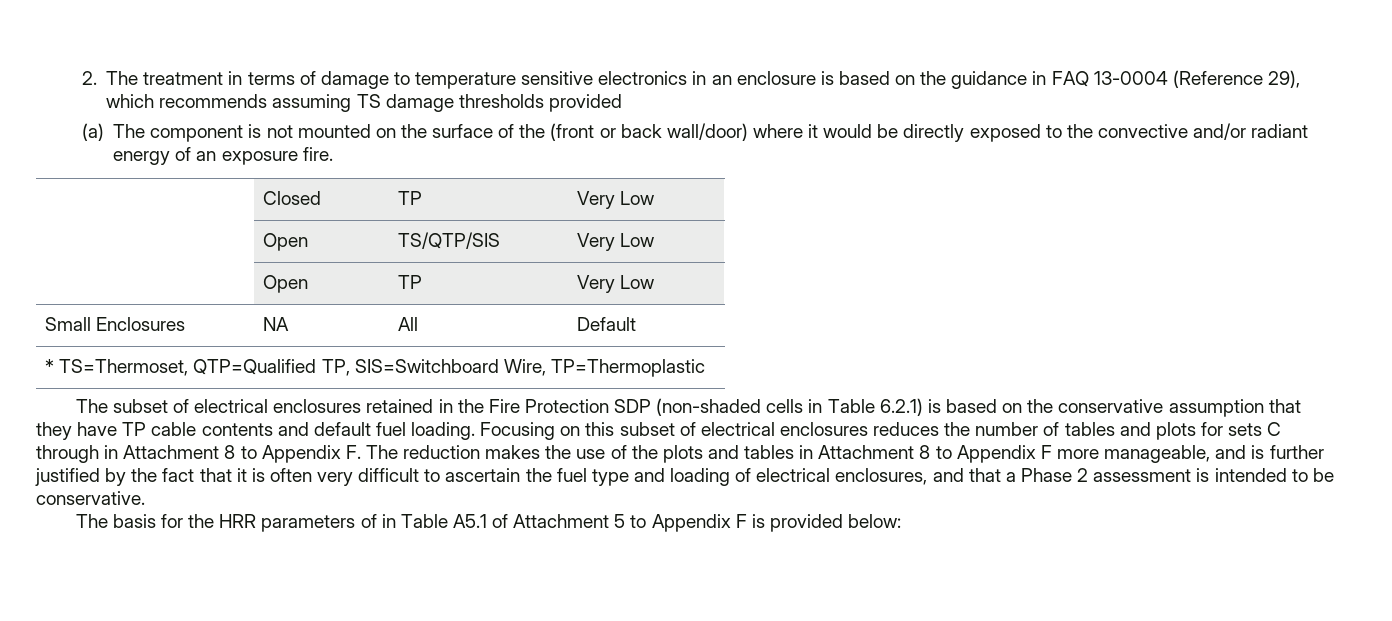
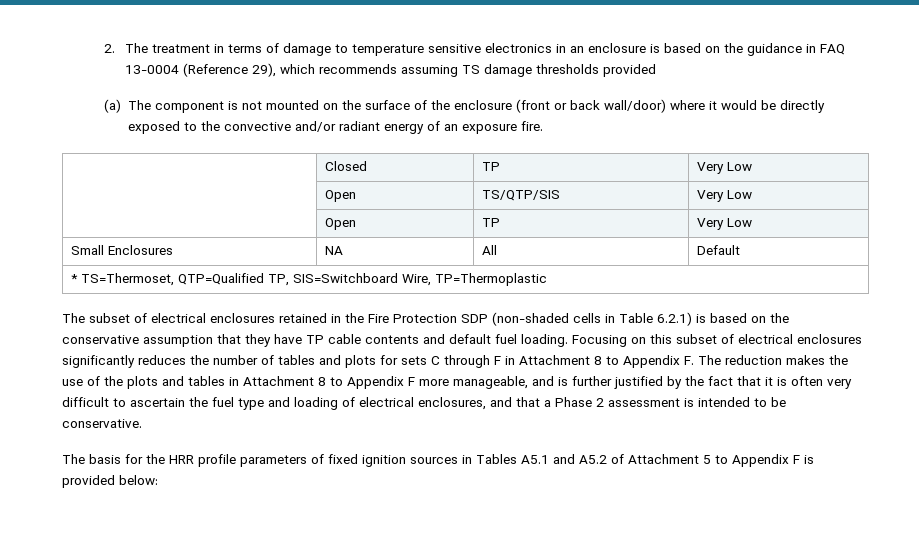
- (a) The component is not mounted on the surface of the (front or back wall/door) where it would be directly exposed to the convective and/or radiant energy of an exposure fire.
+ (a) The component is not mounted on the surface of the enclosure (front or back wall/door) where it would be directly exposed to the convective and/or radiant energy of an exposure fire.
- Focusing on this subset of electrical enclosures reduces the number of tables and plots for sets C through in Attachment 8 to Appendix F. The reduction makes the use of the plots and tables in Attachment 8 to Appendix F more manageable, and is further justified by the fact that it is often very difficult to ascertain the fuel type and loading of electrical enclosures, and that a Phase 2 assessment is intended to be conservative.
+ Focusing on this subset of electrical enclosures significantly reduces the number of tables and plots for sets C through F in Attachment 8 to Appendix F. The reduction makes the use of the plots and tables in Attachment 8 to Appendix F more manageable, and is further justified by the fact that it is often very difficult to ascertain the fuel type and loading of electrical enclosures, and that a Phase 2 assessment is intended to be conservative.
- The basis for the HRR parameters of in Table A5.1 of Attachment 5 to Appendix F is provided below:
+ The basis for the HRR profile parameters of fixed ignition sources in Tables A5.1 and A5.2 of Attachment 5 to Appendix F is provided below:

